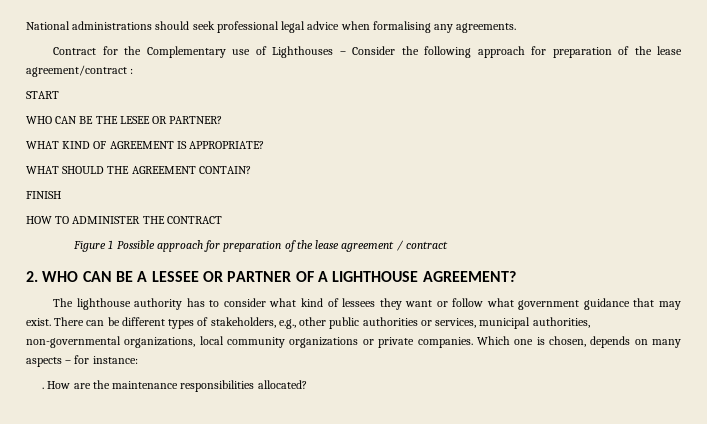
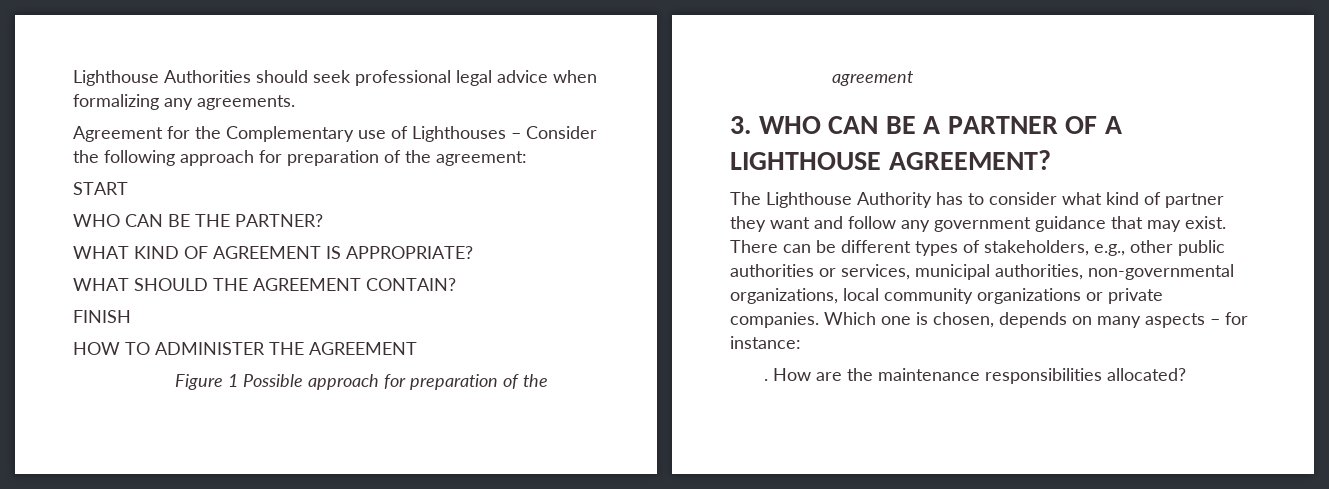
- National administrations should seek professional legal advice when formalising any agreements.
+ Lighthouse Authorities should seek professional legal advice when formalizing any agreements.
- Contract for the Complementary use of Lighthouses – Consider the following approach for preparation of the lease agreement/contract :
+ Agreement for the Complementary use of Lighthouses – Consider the following approach for preparation of the agreement:
- WHO CAN BE THE LESEE OR PARTNER?
+ WHO CAN BE THE PARTNER?
- HOW TO ADMINISTER THE CONTRACT
+ HOW TO ADMINISTER THE AGREEMENT
- Figure 1 Possible approach for preparation of the lease agreement / contract
- 2. WHO CAN BE A LESSEE OR PARTNER OF A LIGHTHOUSE AGREEMENT?
+ Figure 1 Possible approach for preparation of the agreement
+ 3. WHO CAN BE A PARTNER OF A LIGHTHOUSE AGREEMENT?
- The lighthouse authority has to consider what kind of lessees they want or follow what government guidance that may exist.
+ The Lighthouse Authority has to consider what kind of partner they want and follow any government guidance that may exist.

